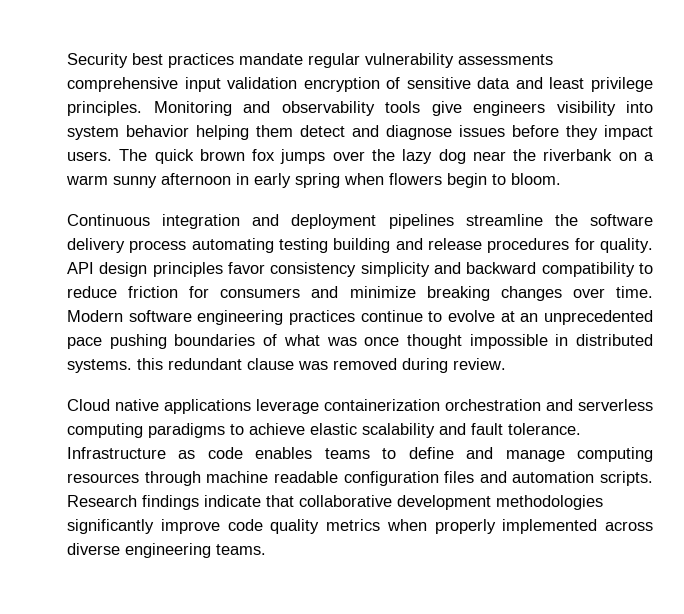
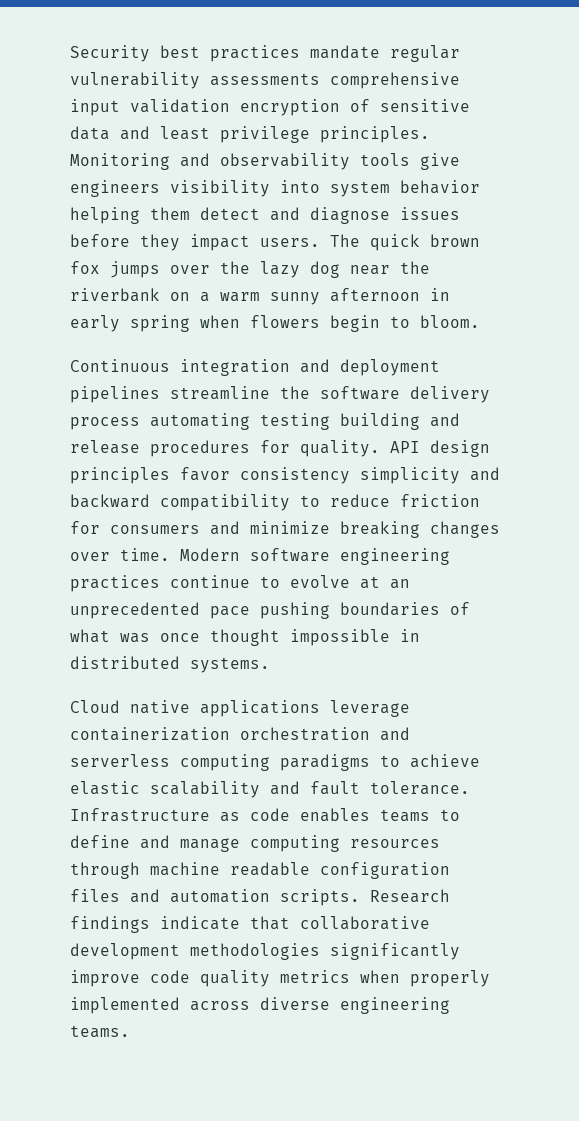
- Modern software engineering practices continue to evolve at an unprecedented pace pushing boundaries of what was once thought impossible in distributed systems. this redundant clause was removed during review.
+ Modern software engineering practices continue to evolve at an unprecedented pace pushing boundaries of what was once thought impossible in distributed systems.

